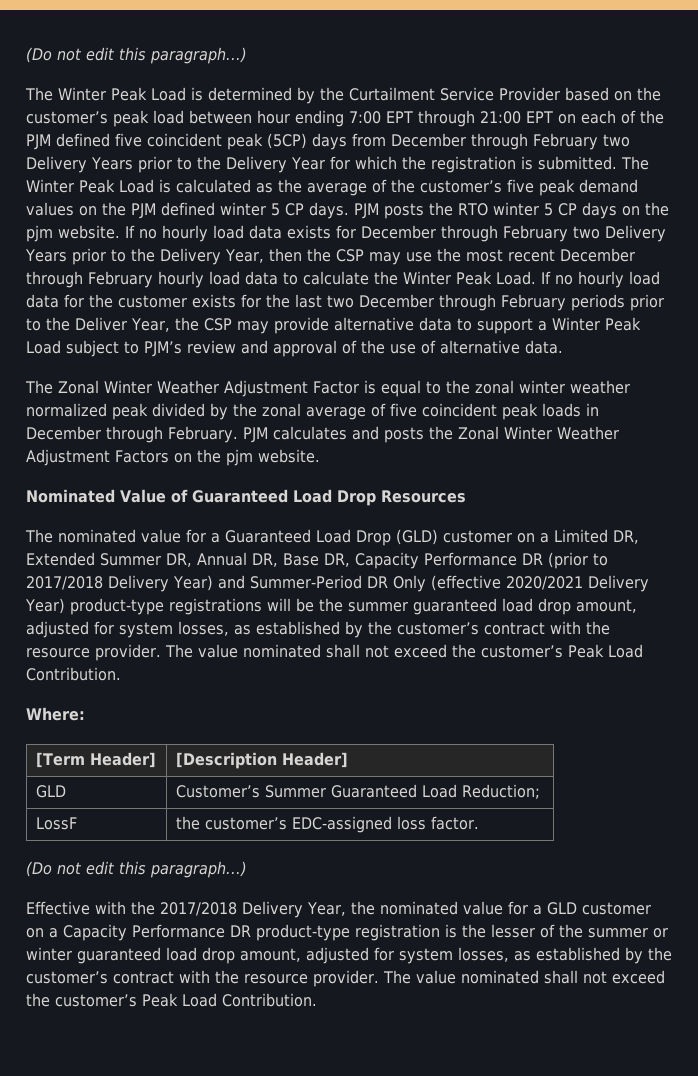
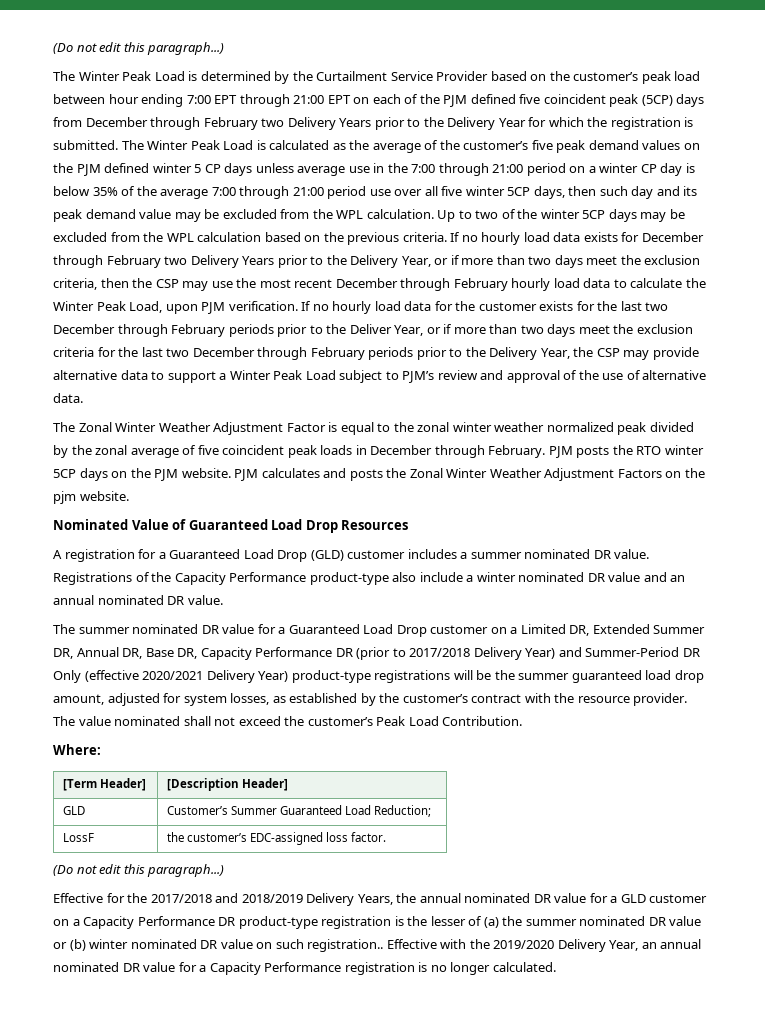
- The Winter Peak Load is calculated as the average of the customer’s five peak demand values on the PJM defined winter 5 CP days. PJM posts the RTO winter 5 CP days on the pjm website.
+ The Winter Peak Load is calculated as the average of the customer’s five peak demand values on the PJM defined winter 5 CP days unless average use in the 7:00 through 21:00 period on a winter CP day is below 35% of the average 7:00 through 21:00 period use over all five winter 5CP days, then such day and its peak demand value may be excluded from the WPL calculation. Up to two of the winter 5CP days may be excluded from the WPL calculation based on the previous criteria.
- If no hourly load data exists for December through February two Delivery Years prior to the Delivery Year, then the CSP may use the most recent December through February hourly load data to calculate the Winter Peak Load.
+ If no hourly load data exists for December through February two Delivery Years prior to the Delivery Year, or if more than two days meet the exclusion criteria, then the CSP may use the most recent December through February hourly load data to calculate the Winter Peak Load, upon PJM verification.
- If no hourly load data for the customer exists for the last two December through February periods prior to the Deliver Year, the CSP may provide alternative data to support a Winter Peak Load subject to PJM’s review and approval of the use of alternative data.
+ If no hourly load data for the customer exists for the last two December through February periods prior to the Deliver Year, or if more than two days meet the exclusion criteria for the last two December through February periods prior to the Delivery Year, the CSP may provide alternative data to support a Winter Peak Load subject to PJM’s review and approval of the use of alternative data.
- PJM calculates and posts the Zonal Winter Weather Adjustment Factors on the pjm website.
+ PJM posts the RTO winter 5CP days on the PJM website. PJM calculates and posts the Zonal Winter Weather Adjustment Factors on the pjm website.
- The nominated value for a Guaranteed Load Drop (GLD) customer on a Limited DR, Extended Summer DR, Annual DR, Base DR, Capacity Performance DR (prior to 2017/2018 Delivery Year) and Summer-Period DR Only (effective 2020/2021 Delivery Year) product-type registrations will be the summer guaranteed load drop amount, adjusted for system losses, as established by the customer’s contract with the resource provider.
+ A registration for a Guaranteed Load Drop (GLD) customer includes a summer nominated DR value. Registrations of the Capacity Performance product-type also include a winter nominated DR value and an annual nominated DR value.
+ The summer nominated DR value for a Guaranteed Load Drop customer on a Limited DR, Extended Summer DR, Annual DR, Base DR, Capacity Performance DR (prior to 2017/2018 Delivery Year) and Summer-Period DR Only (effective 2020/2021 Delivery Year) product-type registrations will be the summer guaranteed load drop amount, adjusted for system losses, as established by the customer’s contract with the resource provider.
- Effective with the 2017/2018 Delivery Year, the nominated value for a GLD customer on a Capacity Performance DR product-type registration is the lesser of the summer or winter guaranteed load drop amount, adjusted for system losses, as established by the customer’s contract with the resource provider. The value nominated shall not exceed the customer’s Peak Load Contribution.
+ Effective for the 2017/2018 and 2018/2019 Delivery Years, the annual nominated DR value for a GLD customer on a Capacity Performance DR product-type registration is the lesser of (a) the summer nominated DR value or (b) winter nominated DR value on such registration.. Effective with the 2019/2020 Delivery Year, an annual nominated DR value for a Capacity Performance registration is no longer calculated.

